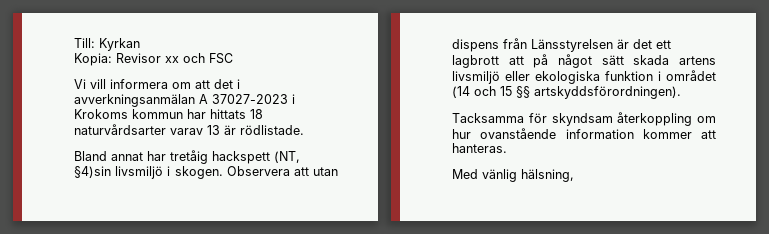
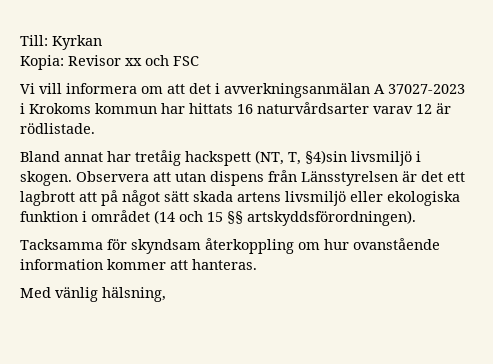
- Vi vill informera om att det i avverkningsanmälan A 37027-2023 i Krokoms kommun har hittats 18 naturvårdsarter varav 13 är rödlistade.
+ Vi vill informera om att det i avverkningsanmälan A 37027-2023 i Krokoms kommun har hittats 16 naturvårdsarter varav 12 är rödlistade.
- Bland annat har tretåig hackspett (NT, §4)sin livsmiljö i skogen.
+ Bland annat har tretåig hackspett (NT, T, §4)sin livsmiljö i skogen.

